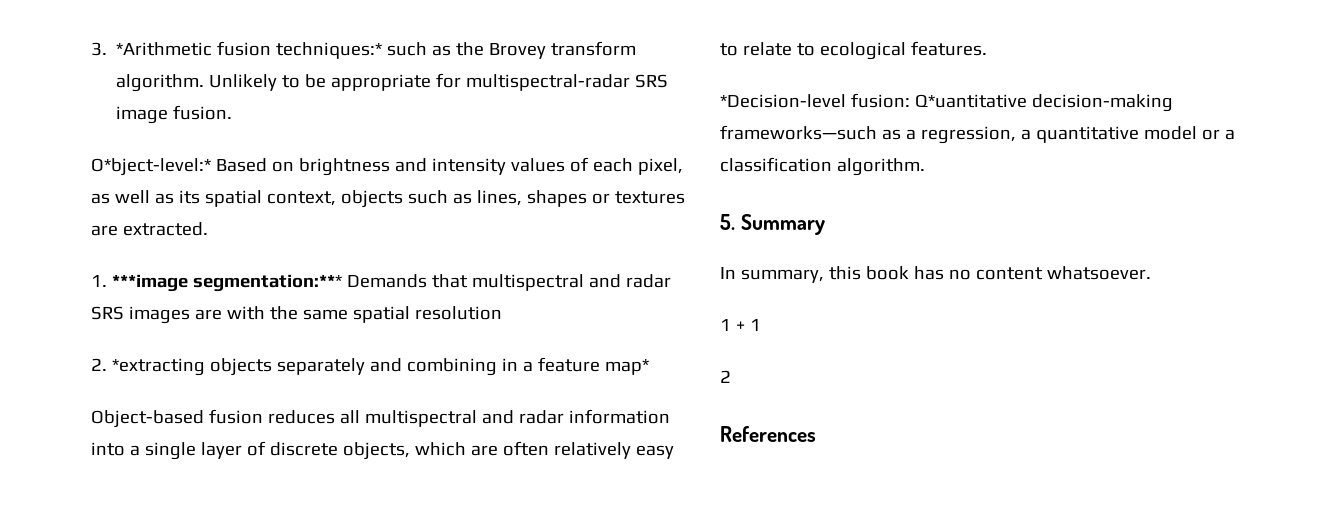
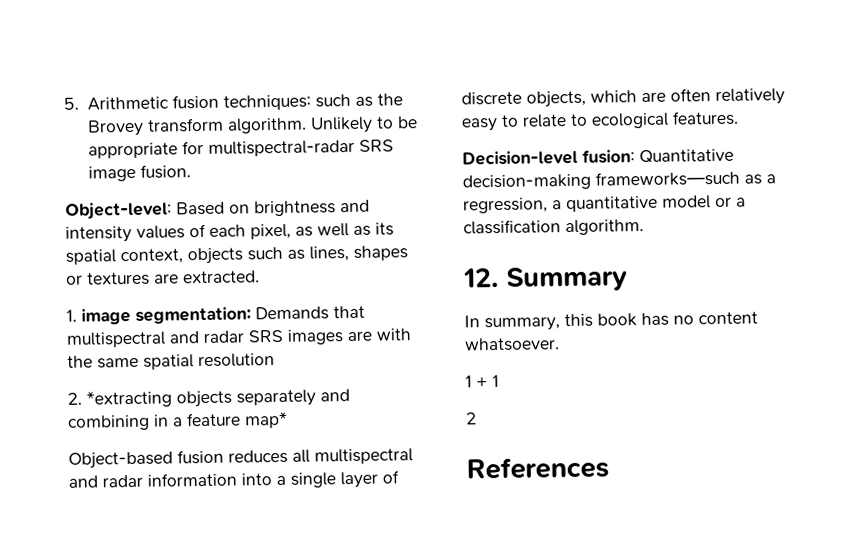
- 3. *Arithmetic fusion techniques:* such as the Brovey transform algorithm.
+ 5. Arithmetic fusion techniques: such as the Brovey transform algorithm.
- O*bject-level:* Based on brightness and intensity values of each pixel, as well as its spatial context, objects such as lines, shapes or textures are extracted.
+ Object-level: Based on brightness and intensity values of each pixel, as well as its spatial context, objects such as lines, shapes or textures are extracted.
- 1. ***image segmentation:*** Demands that multispectral and radar SRS images are with the same spatial resolution
+ 1. image segmentation: Demands that multispectral and radar SRS images are with the same spatial resolution
- *Decision-level fusion: Q*uantitative decision-making frameworks—such as a regression, a quantitative model or a classification algorithm.
+ Decision-level fusion: Quantitative decision-making frameworks—such as a regression, a quantitative model or a classification algorithm.
- 5. Summary
+ 12. Summary

